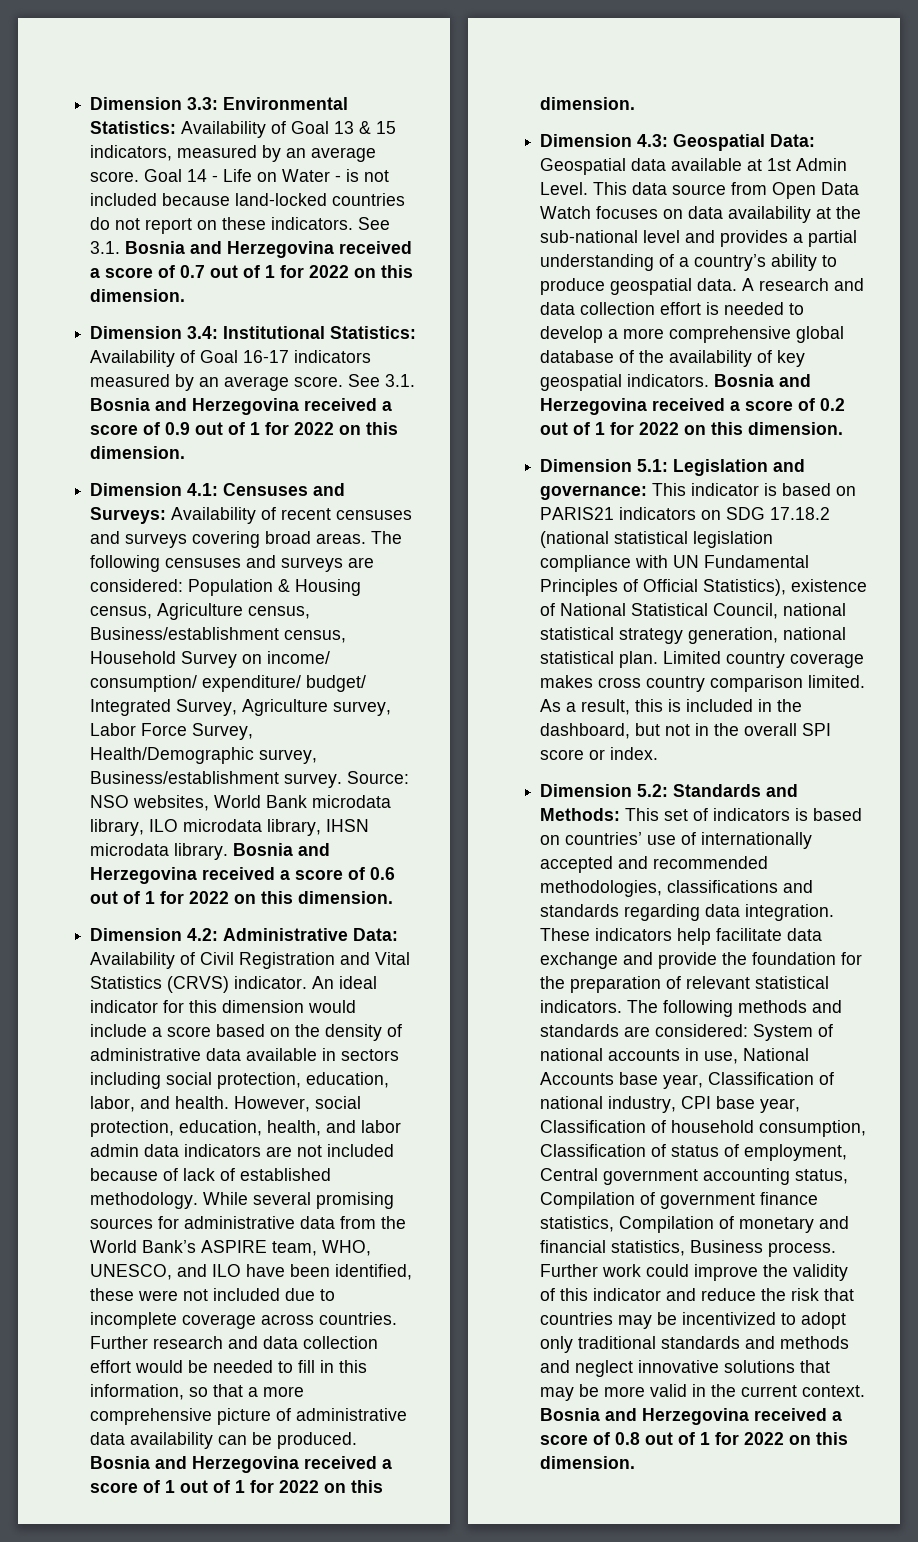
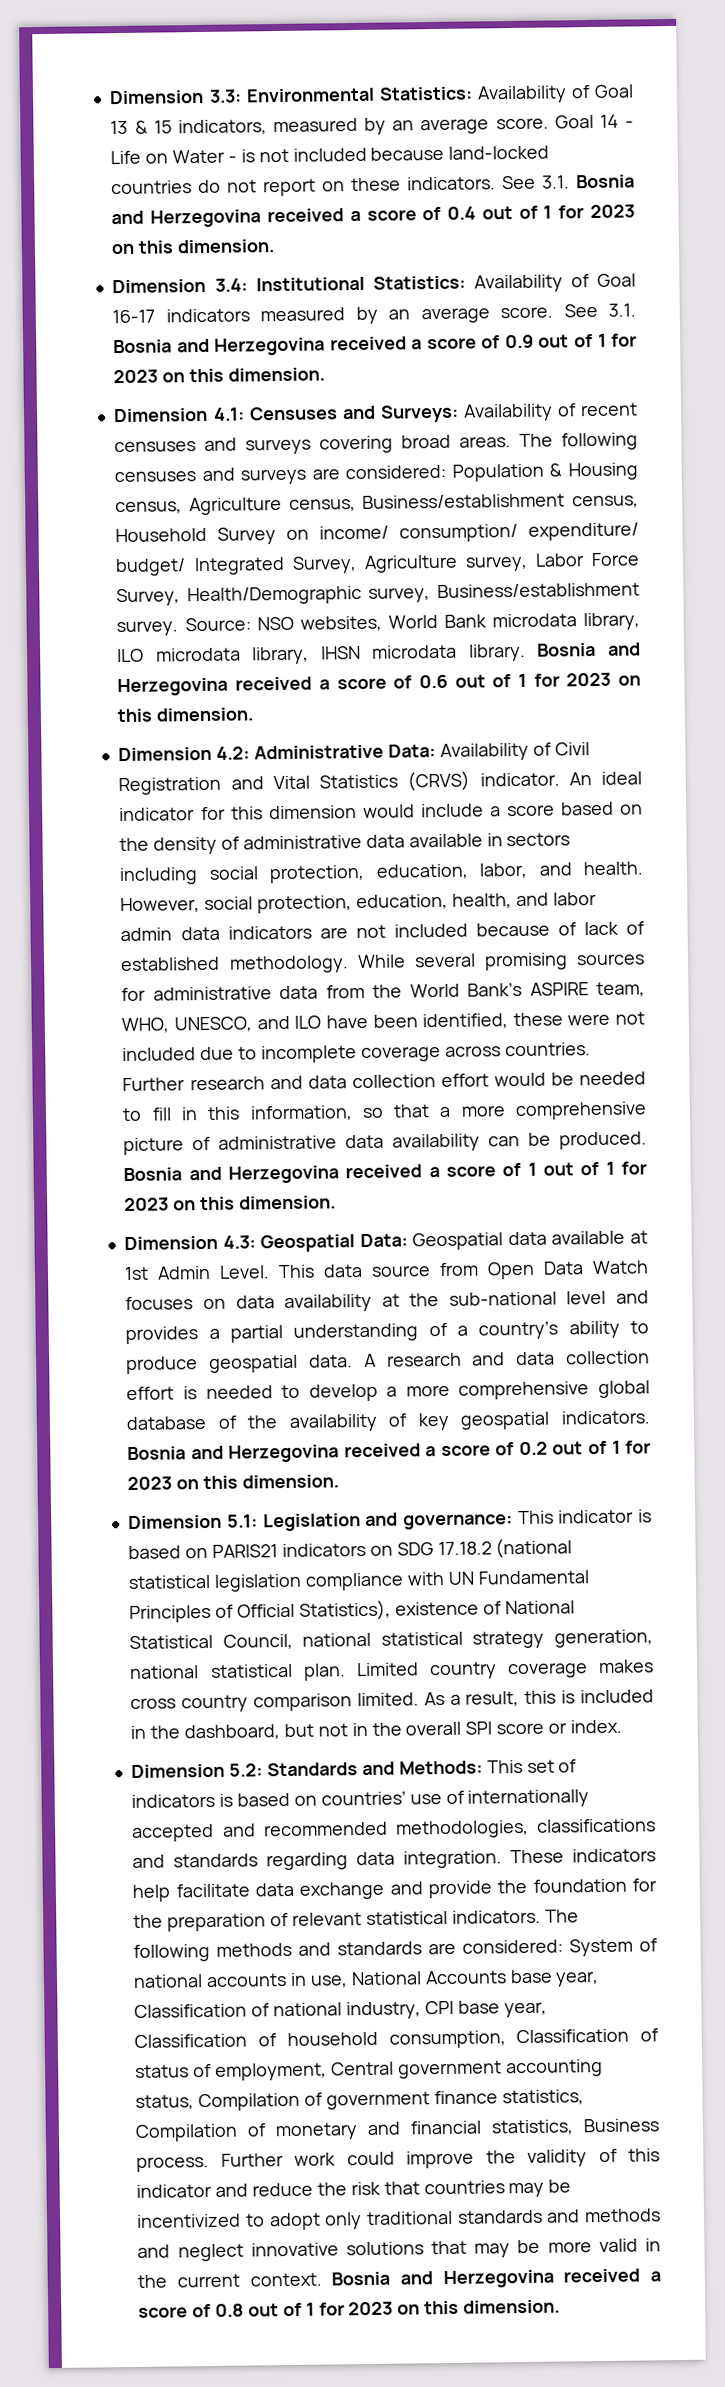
- See 3.1. Bosnia and Herzegovina received a score of 0.7 out of 1 for 2022 on this dimension.
+ See 3.1. Bosnia and Herzegovina received a score of 0.4 out of 1 for 2023 on this dimension.
- See 3.1. Bosnia and Herzegovina received a score of 0.9 out of 1 for 2022 on this dimension.
+ See 3.1. Bosnia and Herzegovina received a score of 0.9 out of 1 for 2023 on this dimension.
- Bosnia and Herzegovina received a score of 0.6 out of 1 for 2022 on this dimension.
+ Bosnia and Herzegovina received a score of 0.6 out of 1 for 2023 on this dimension.
- Bosnia and Herzegovina received a score of 1 out of 1 for 2022 on this dimension.
+ Bosnia and Herzegovina received a score of 1 out of 1 for 2023 on this dimension.
- Bosnia and Herzegovina received a score of 0.2 out of 1 for 2022 on this dimension.
+ Bosnia and Herzegovina received a score of 0.2 out of 1 for 2023 on this dimension.
- Bosnia and Herzegovina received a score of 0.8 out of 1 for 2022 on this dimension.
+ Bosnia and Herzegovina received a score of 0.8 out of 1 for 2023 on this dimension.

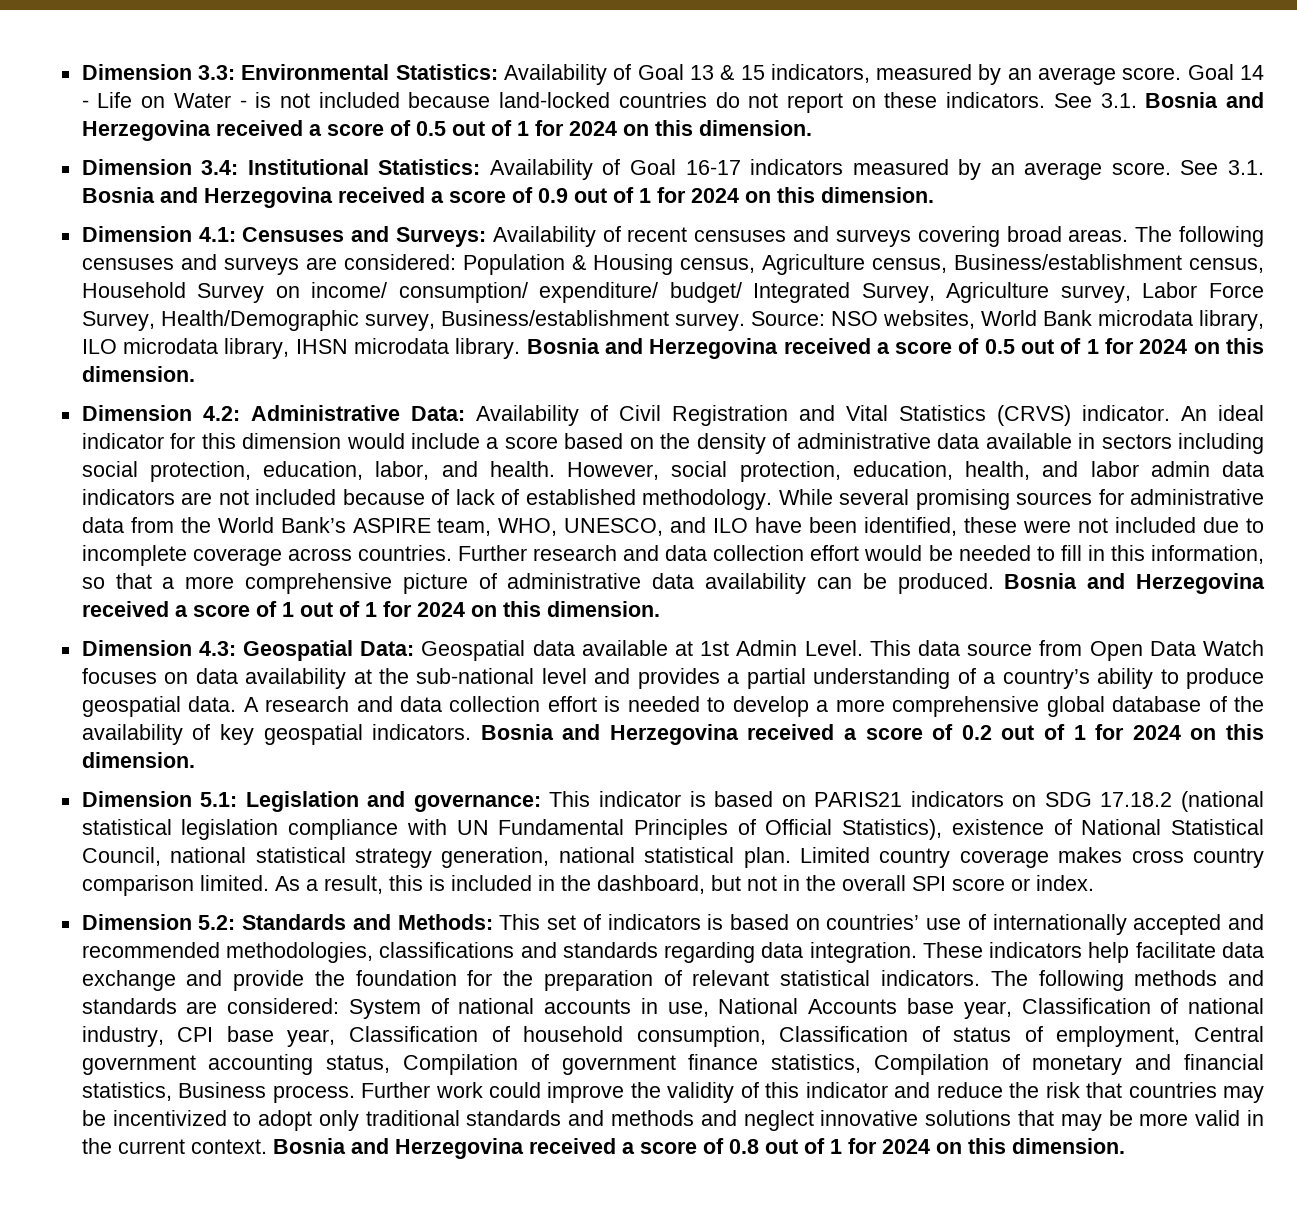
- See 3.1. Bosnia and Herzegovina received a score of 0.4 out of 1 for 2023 on this dimension.
+ See 3.1. Bosnia and Herzegovina received a score of 0.5 out of 1 for 2024 on this dimension.
- See 3.1. Bosnia and Herzegovina received a score of 0.9 out of 1 for 2023 on this dimension.
+ See 3.1. Bosnia and Herzegovina received a score of 0.9 out of 1 for 2024 on this dimension.
- Source: NSO websites, World Bank microdata library, ILO microdata library, IHSN microdata library. Bosnia and Herzegovina received a score of 0.6 out of 1 for 2023 on this dimension.
+ Source: NSO websites, World Bank microdata library, ILO microdata library, IHSN microdata library. Bosnia and Herzegovina received a score of 0.5 out of 1 for 2024 on this dimension.
- Bosnia and Herzegovina received a score of 1 out of 1 for 2023 on this dimension.
+ Bosnia and Herzegovina received a score of 1 out of 1 for 2024 on this dimension.
- Bosnia and Herzegovina received a score of 0.2 out of 1 for 2023 on this dimension.
+ Bosnia and Herzegovina received a score of 0.2 out of 1 for 2024 on this dimension.
- Bosnia and Herzegovina received a score of 0.8 out of 1 for 2023 on this dimension.
+ Bosnia and Herzegovina received a score of 0.8 out of 1 for 2024 on this dimension.

